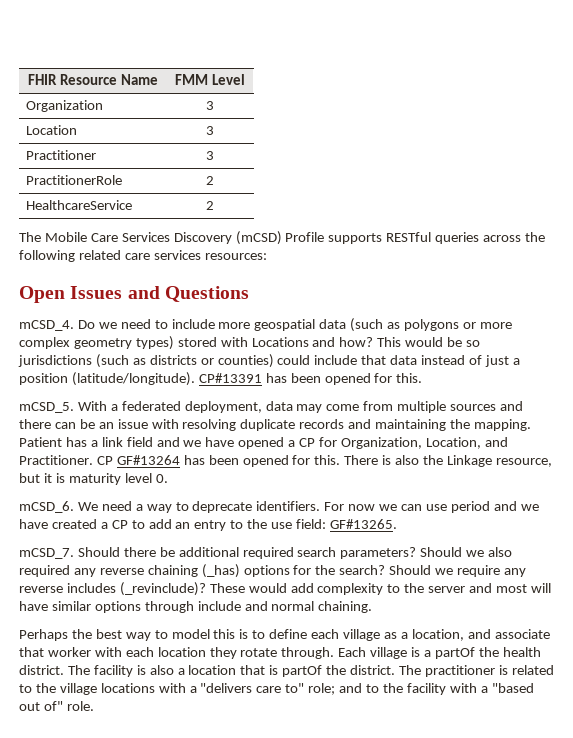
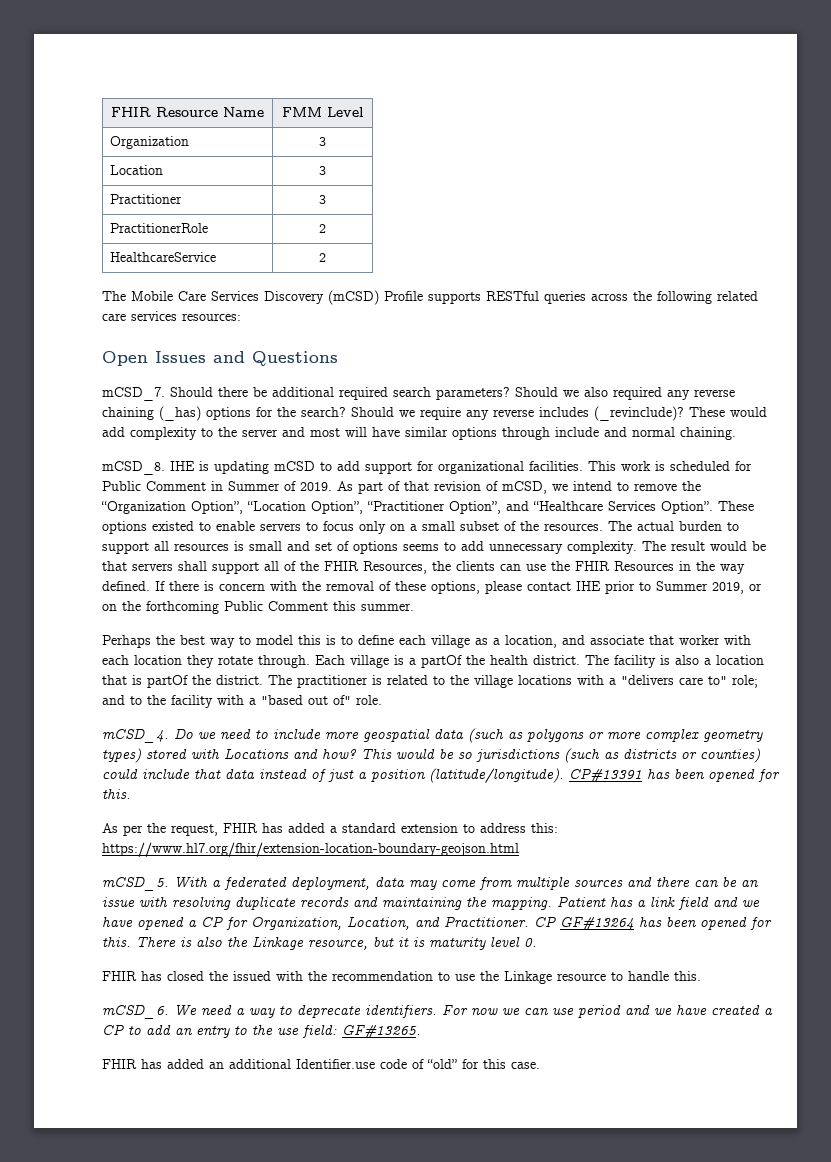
- mCSD_4. Do we need to include more geospatial data (such as polygons or more complex geometry types) stored with Locations and how? This would be so jurisdictions (such as districts or counties) could include that data instead of just a position (latitude/longitude). CP#13391 has been opened for this.
- mCSD_5. With a federated deployment, data may come from multiple sources and there can be an issue with resolving duplicate records and maintaining the mapping. Patient has a link field and we have opened a CP for Organization, Location, and Practitioner. CP GF#13264 has been opened for this. There is also the Linkage resource, but it is maturity level 0.
- mCSD_6. We need a way to deprecate identifiers. For now we can use period and we have created a CP to add an entry to the use field: GF#13265.
+ mCSD_8. IHE is updating mCSD to add support for organizational facilities. This work is scheduled for Public Comment in Summer of 2019. As part of that revision of mCSD, we intend to remove the “Organization Option”, “Location Option”, “Practitioner Option”, and “Healthcare Services Option”. These options existed to enable servers to focus only on a small subset of the resources. The actual burden to support all resources is small and set of options seems to add unnecessary complexity. The result would be that servers shall support all of the FHIR Resources, the clients can use the FHIR Resources in the way defined. If there is concern with the removal of these options, please contact IHE prior to Summer 2019, or on the forthcoming Public Comment this summer.
+ mCSD_4. Do we need to include more geospatial data (such as polygons or more complex geometry types) stored with Locations and how? This would be so jurisdictions (such as districts or counties) could include that data instead of just a position (latitude/longitude). CP#13391 has been opened for this.
+ As per the request, FHIR has added a standard extension to address this: https://www.hl7.org/fhir/extension-location-boundary-geojson.html
+ mCSD_5. With a federated deployment, data may come from multiple sources and there can be an issue with resolving duplicate records and maintaining the mapping. Patient has a link field and we have opened a CP for Organization, Location, and Practitioner. CP GF#13264 has been opened for this. There is also the Linkage resource, but it is maturity level 0.
+ FHIR has closed the issued with the recommendation to use the Linkage resource to handle this.
+ mCSD_6. We need a way to deprecate identifiers. For now we can use period and we have created a CP to add an entry to the use field: GF#13265.
+ FHIR has added an additional Identifier.use code of “old” for this case.

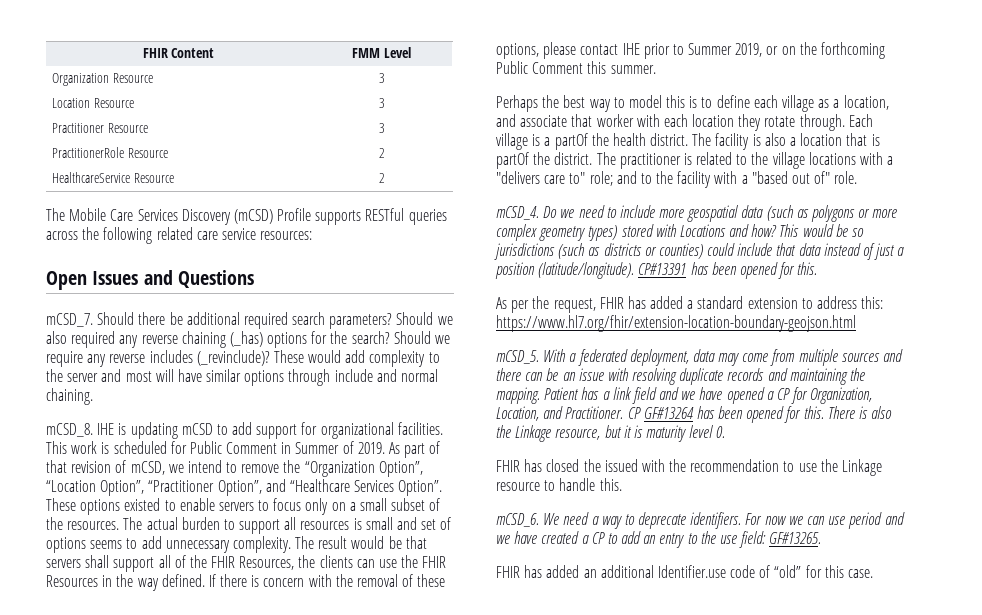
- FHIR Resource Name | FMM Level
+ FHIR Content | FMM Level
- Organization | 3
+ Organization Resource | 3
- Location | 3
+ Location Resource | 3
- Practitioner | 3
+ Practitioner Resource | 3
- PractitionerRole | 2
+ PractitionerRole Resource | 2
- HealthcareService | 2
+ HealthcareService Resource | 2
- The Mobile Care Services Discovery (mCSD) Profile supports RESTful queries across the following related care services resources:
+ The Mobile Care Services Discovery (mCSD) Profile supports RESTful queries across the following related care service resources:

